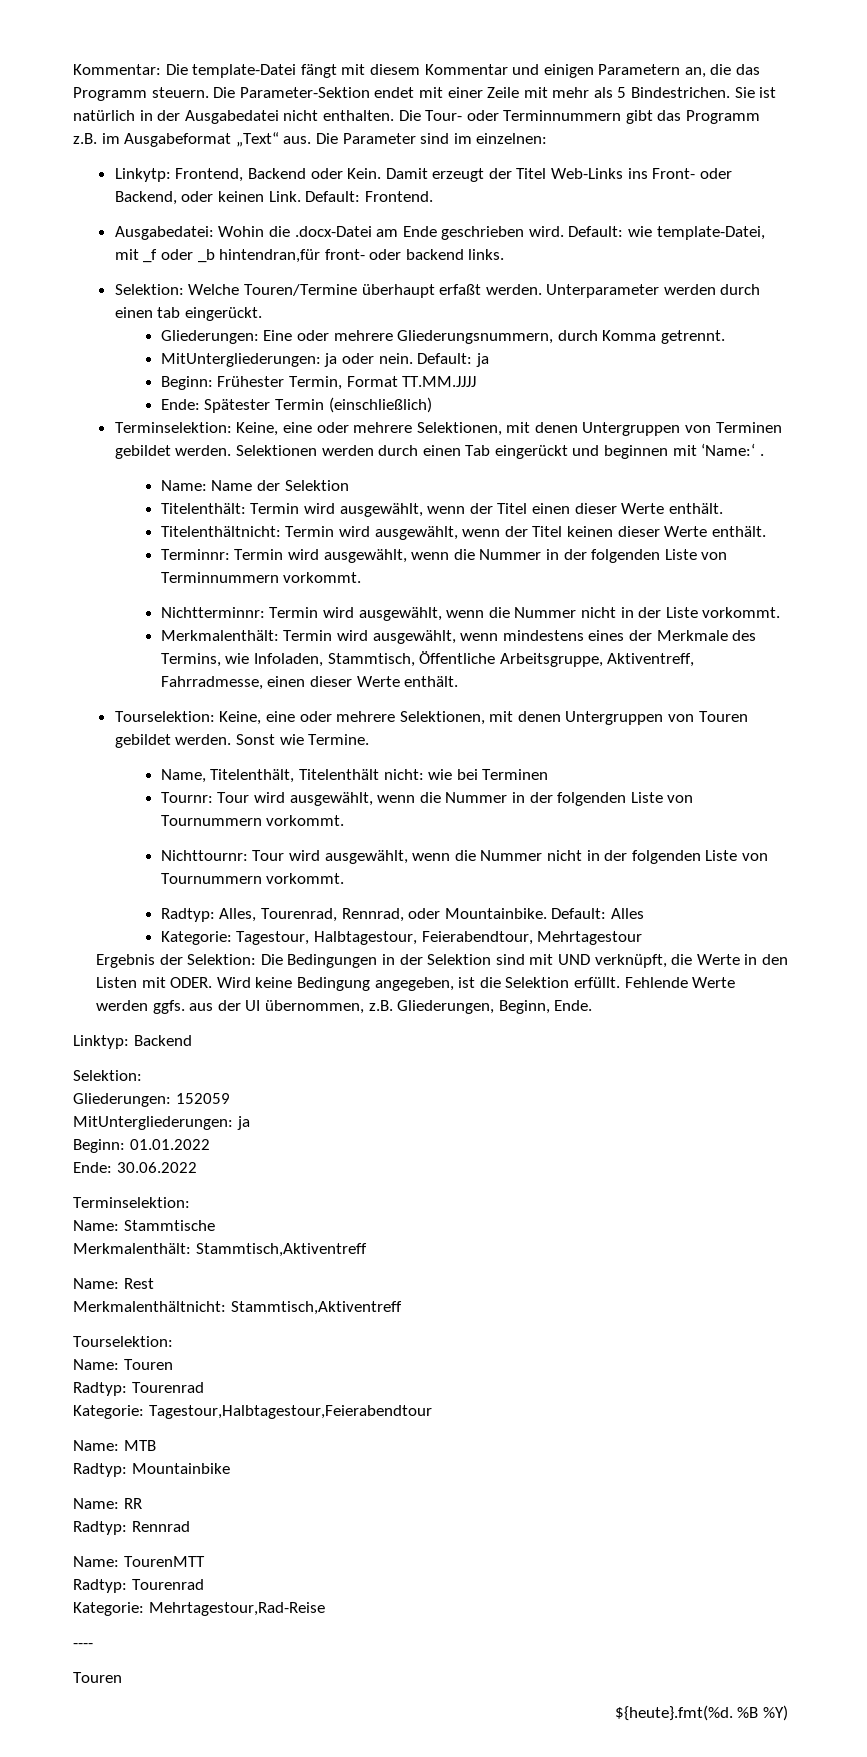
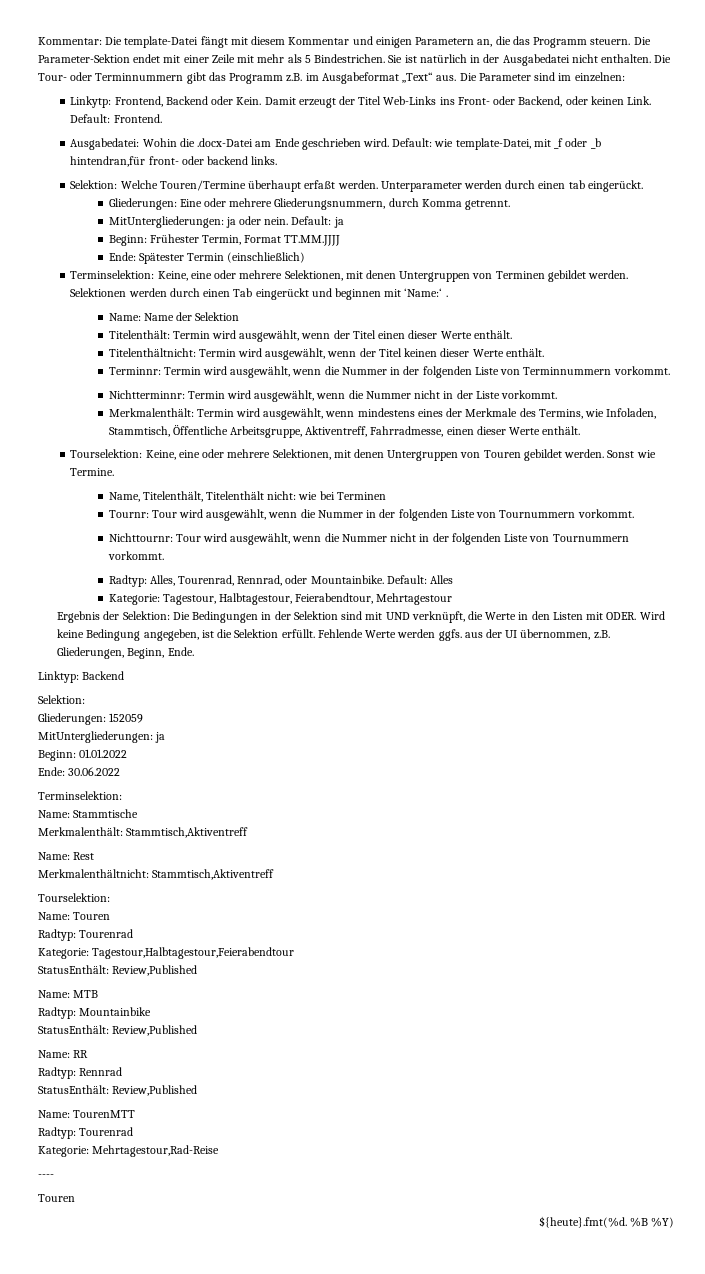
  Kategorie: Tagestour,Halbtagestour,Feierabendtour
+ StatusEnthält: Review,Published
  Radtyp: Mountainbike
+ StatusEnthält: Review,Published
  Radtyp: Rennrad
+ StatusEnthält: Review,Published

